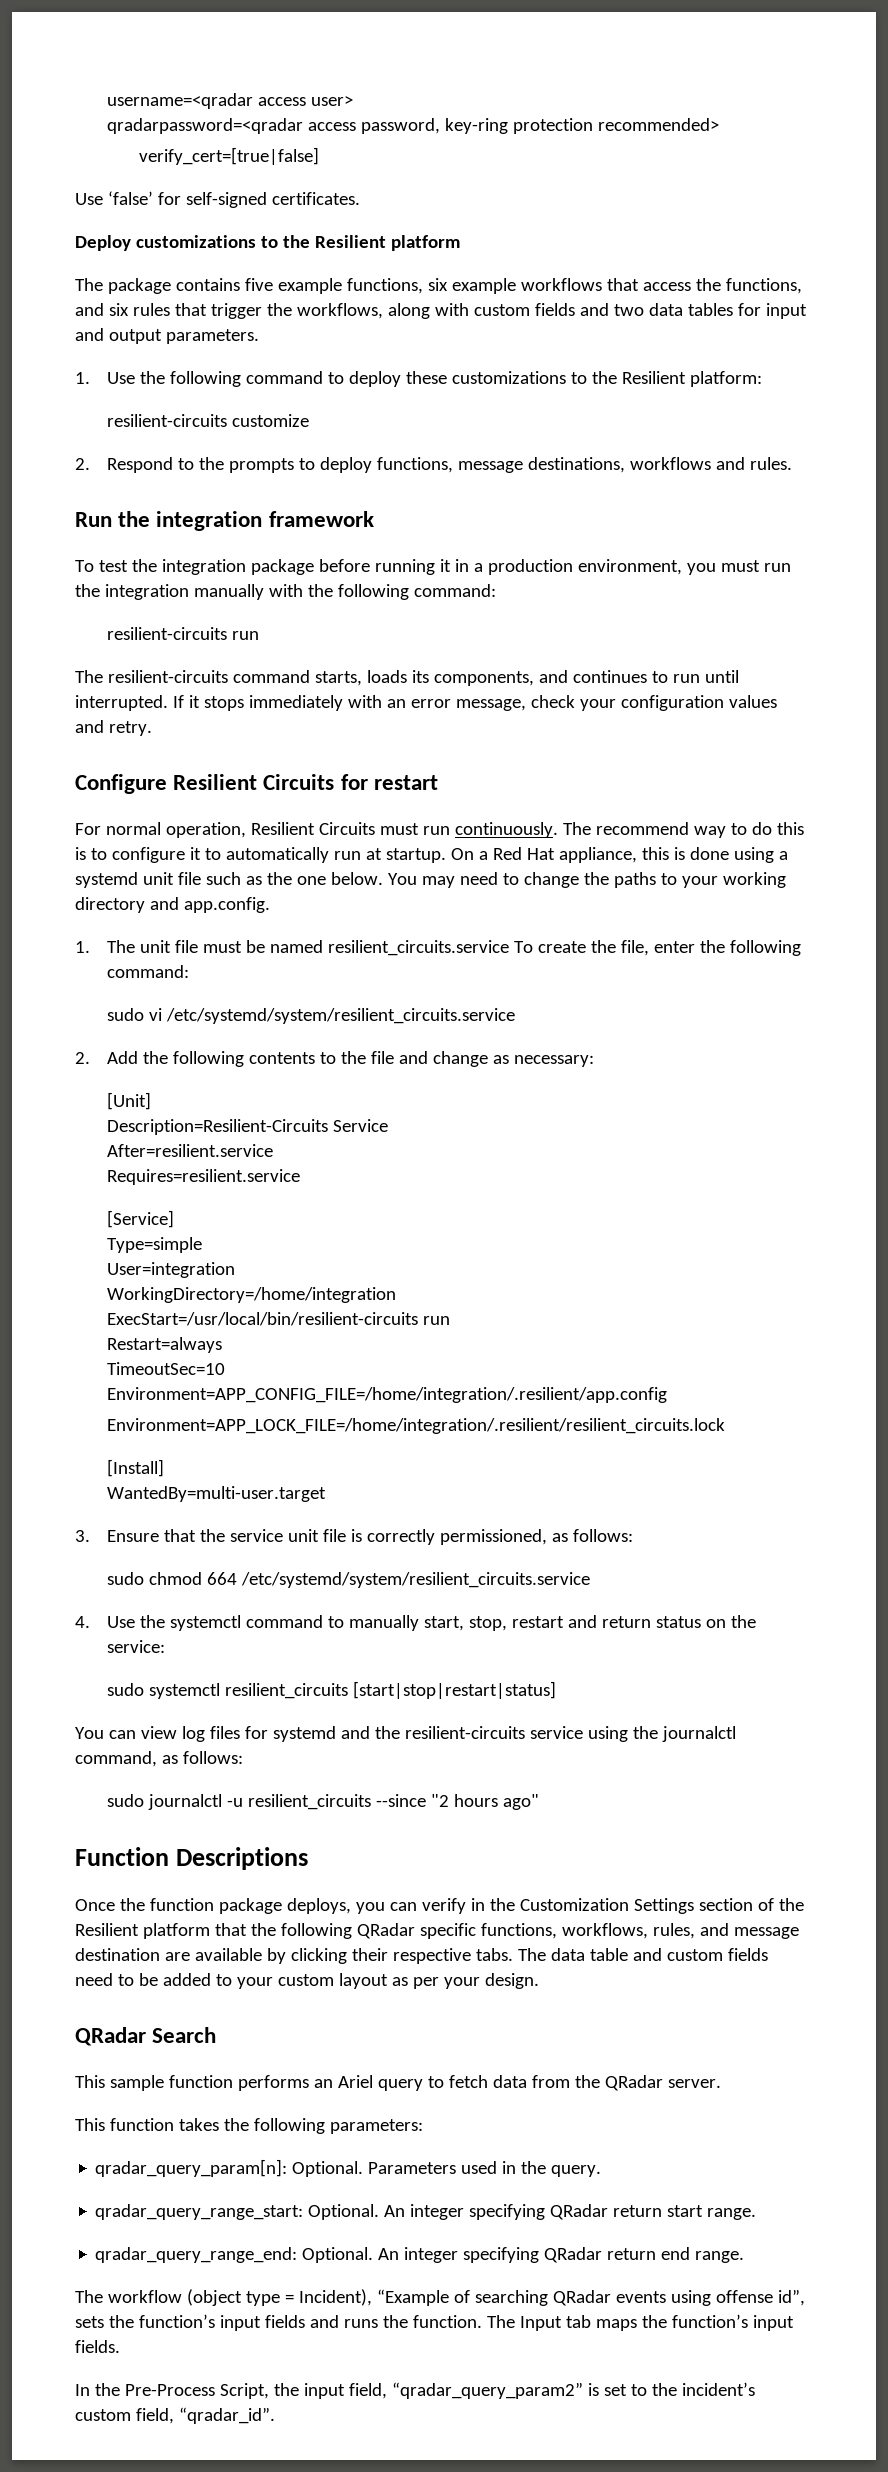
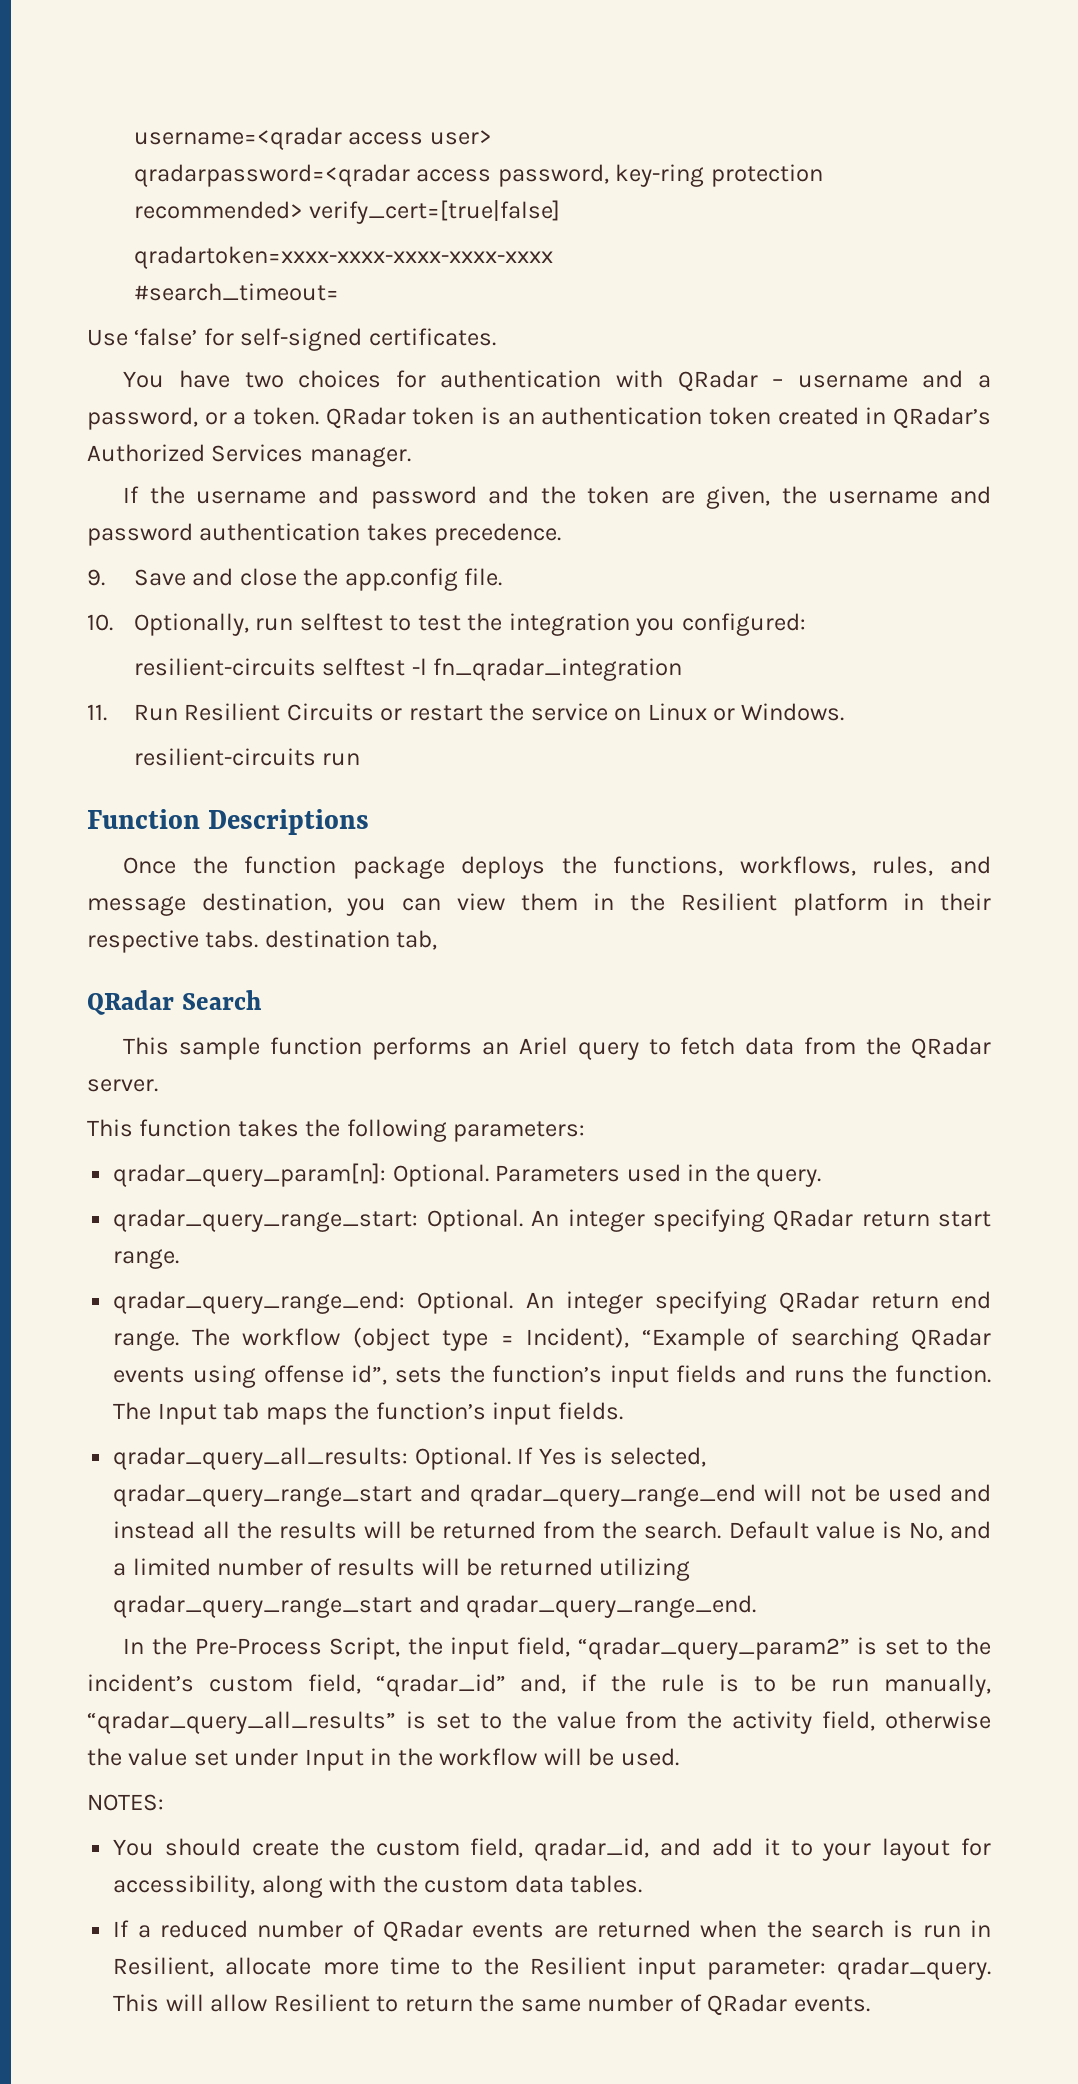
- qradarpassword=<qradar access password, key-ring protection recommended>
- verify_cert=[true|false]
+ qradarpassword=<qradar access password, key-ring protection recommended> verify_cert=[true|false]
+ qradartoken=xxxx-xxxx-xxxx-xxxx-xxxx
+ #search_timeout=
- Deploy customizations to the Resilient platform
- The package contains five example functions, six example workflows that access the functions, and six rules that trigger the workflows, along with custom fields and two data tables for input and output parameters.
- 1. Use the following command to deploy these customizations to the Resilient platform:
- resilient-circuits customize
- 2. Respond to the prompts to deploy functions, message destinations, workflows and rules.
- Run the integration framework
- To test the integration package before running it in a production environment, you must run the integration manually with the following command:
+ You have two choices for authentication with QRadar – username and a password, or a token. QRadar token is an authentication token created in QRadar’s Authorized Services manager.
+ If the username and password and the token are given, the username and password authentication takes precedence.
+ 9. Save and close the app.config file.
+ 10. Optionally, run selftest to test the integration you configured:
+ resilient-circuits selftest -l fn_qradar_integration
+ 11. Run Resilient Circuits or restart the service on Linux or Windows.
  resilient-circuits run
- The resilient-circuits command starts, loads its components, and continues to run until interrupted. If it stops immediately with an error message, check your configuration values and retry.
- Configure Resilient Circuits for restart
- For normal operation, Resilient Circuits must run continuously. The recommend way to do this is to configure it to automatically run at startup. On a Red Hat appliance, this is done using a systemd unit file such as the one below. You may need to change the paths to your working directory and app.config.
- 1. The unit file must be named resilient_circuits.service To create the file, enter the following command:
- sudo vi /etc/systemd/system/resilient_circuits.service
- 2. Add the following contents to the file and change as necessary:
- [Unit]
- Description=Resilient-Circuits Service
- After=resilient.service
- Requires=resilient.service
- [Service]
- Type=simple
- User=integration
- WorkingDirectory=/home/integration
- ExecStart=/usr/local/bin/resilient-circuits run
- Restart=always
- TimeoutSec=10
- Environment=APP_CONFIG_FILE=/home/integration/.resilient/app.config
- Environment=APP_LOCK_FILE=/home/integration/.resilient/resilient_circuits.lock
- [Install]
- WantedBy=multi-user.target
- 3. Ensure that the service unit file is correctly permissioned, as follows:
- sudo chmod 664 /etc/systemd/system/resilient_circuits.service
- 4. Use the systemctl command to manually start, stop, restart and return status on the service:
- sudo systemctl resilient_circuits [start|stop|restart|status]
- You can view log files for systemd and the resilient-circuits service using the journalctl command, as follows:
- sudo journalctl -u resilient_circuits --since "2 hours ago"
- Once the function package deploys, you can verify in the Customization Settings section of the Resilient platform that the following QRadar specific functions, workflows, rules, and message destination are available by clicking their respective tabs. The data table and custom fields need to be added to your custom layout as per your design.
+ Once the function package deploys the functions, workflows, rules, and message destination, you can view them in the Resilient platform in their respective tabs. destination tab,
- An integer specifying QRadar return end range.
- The workflow (object type = Incident), “Example of searching QRadar events using offense id”, sets the function’s input fields and runs the function.
+ An integer specifying QRadar return end range. The workflow (object type = Incident), “Example of searching QRadar events using offense id”, sets the function’s input fields and runs the function.
+ qradar_query_all_results: Optional. If Yes is selected, qradar_query_range_start and qradar_query_range_end will not be used and instead all the results will be returned from the search. Default value is No, and a limited number of results will be returned utilizing qradar_query_range_start and qradar_query_range_end.
- In the Pre-Process Script, the input field, “qradar_query_param2” is set to the incident’s custom field, “qradar_id”.
+ In the Pre-Process Script, the input field, “qradar_query_param2” is set to the incident’s custom field, “qradar_id” and, if the rule is to be run manually, “qradar_query_all_results” is set to the value from the activity field, otherwise the value set under Input in the workflow will be used.
+ NOTES:
+ You should create the custom field, qradar_id, and add it to your layout for accessibility, along with the custom data tables.
+ If a reduced number of QRadar events are returned when the search is run in Resilient, allocate more time to the Resilient input parameter: qradar_query. This will allow Resilient to return the same number of QRadar events.

